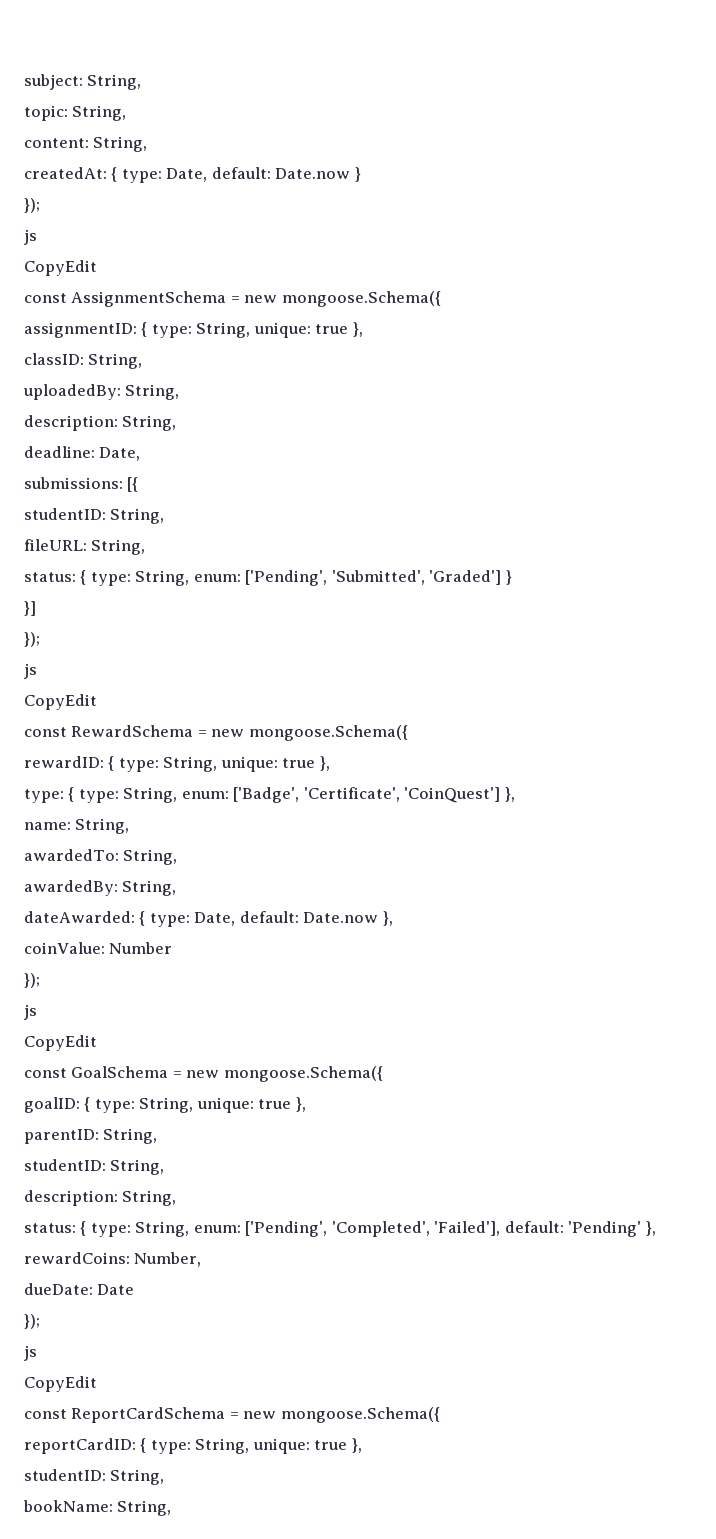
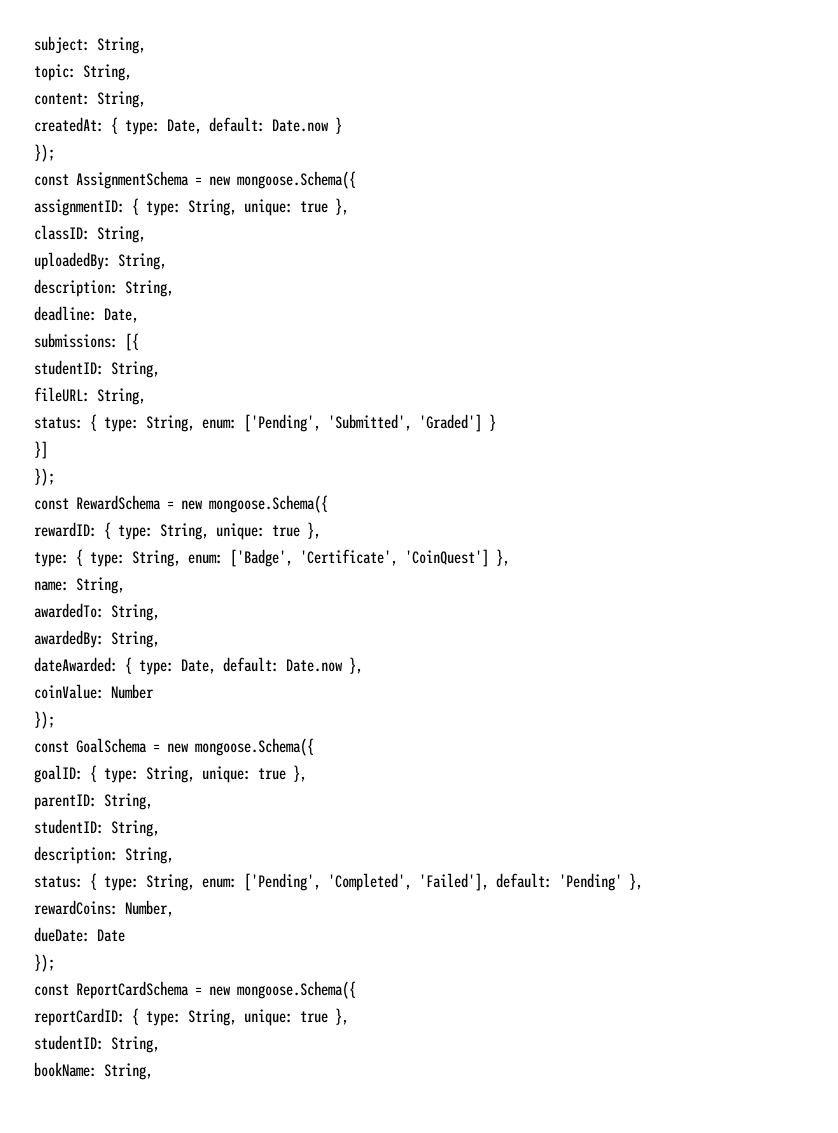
  createdAt: { type: Date, default: Date.now }
  });
- js
- CopyEdit
  }]
  });
- js
- CopyEdit
  coinValue: Number
  });
- js
- CopyEdit
  dueDate: Date
  });
- js
- CopyEdit

